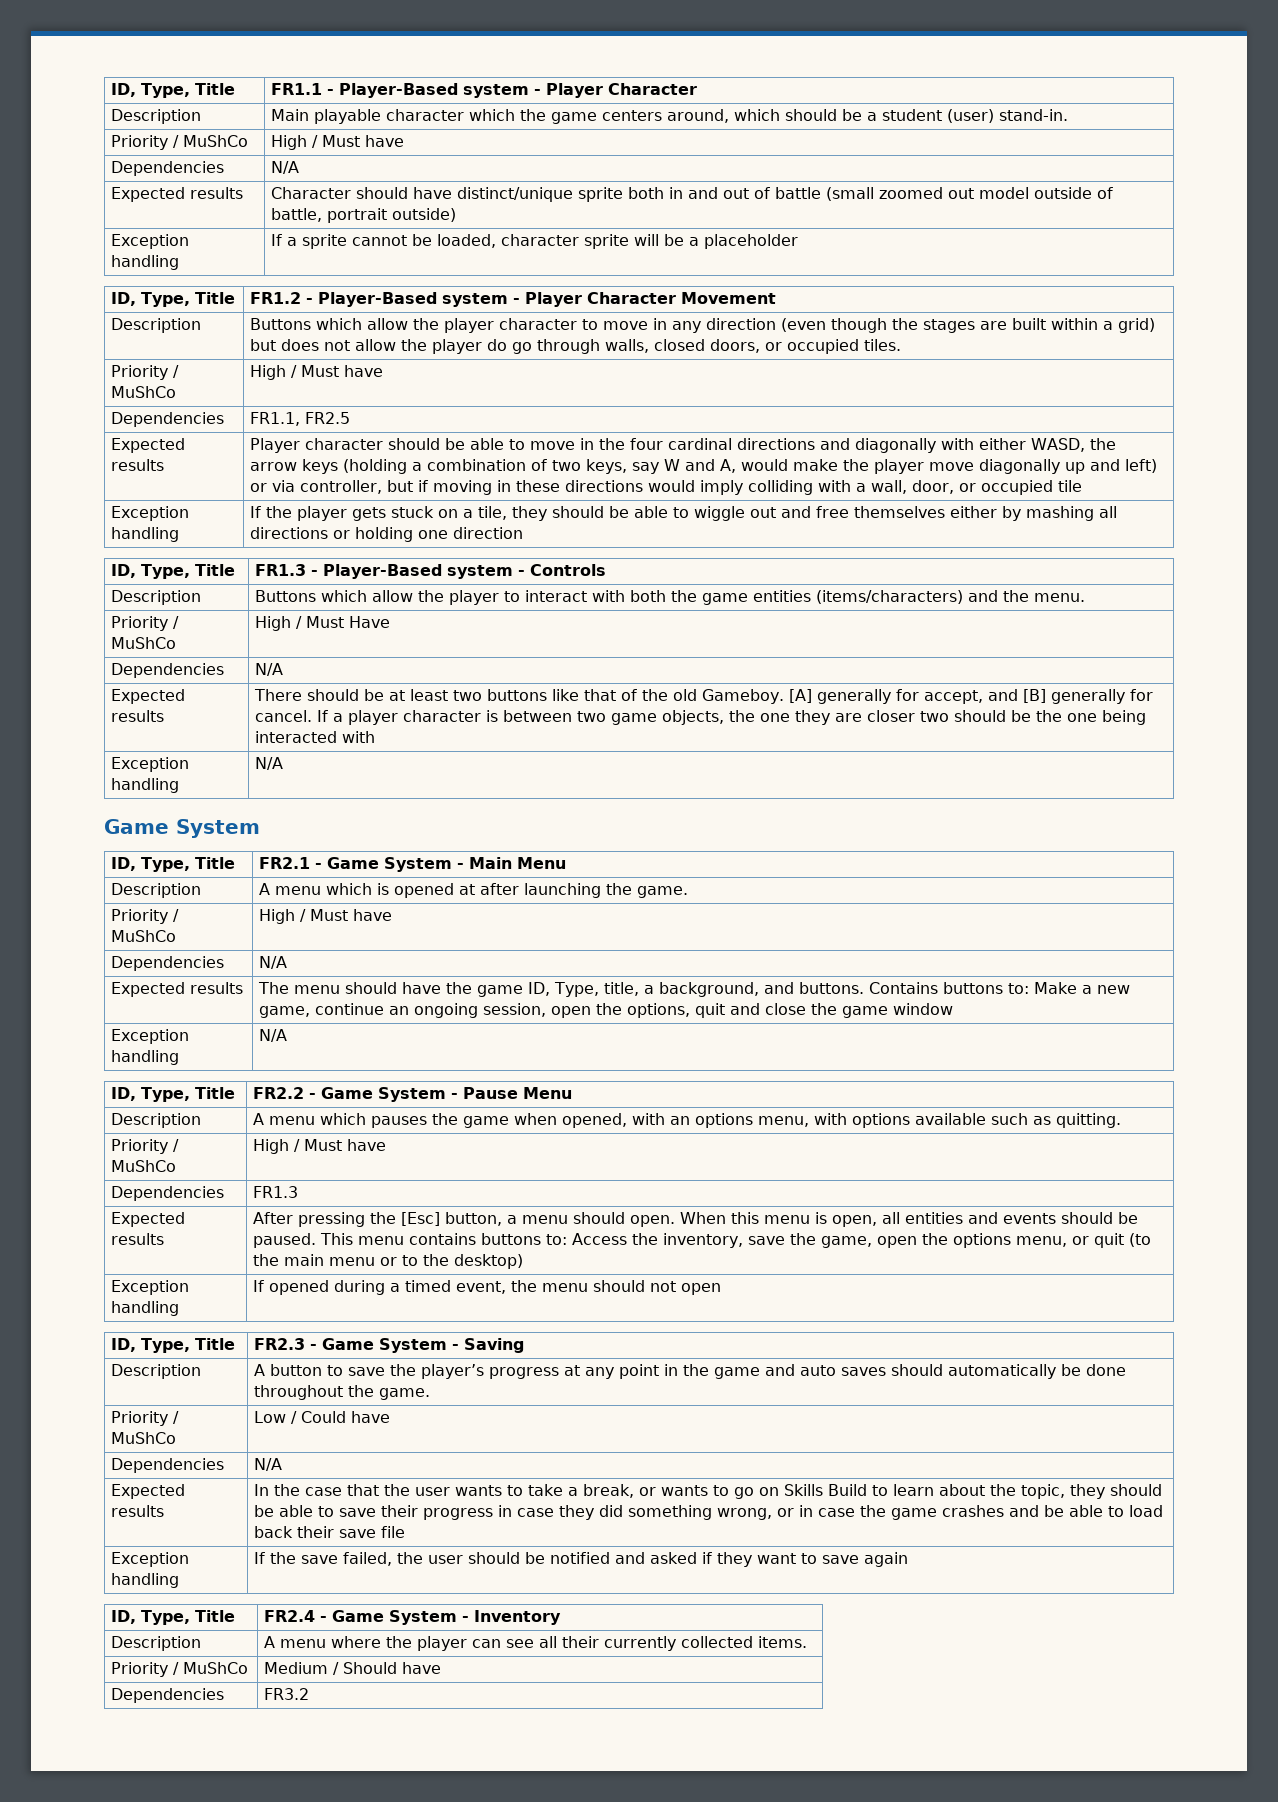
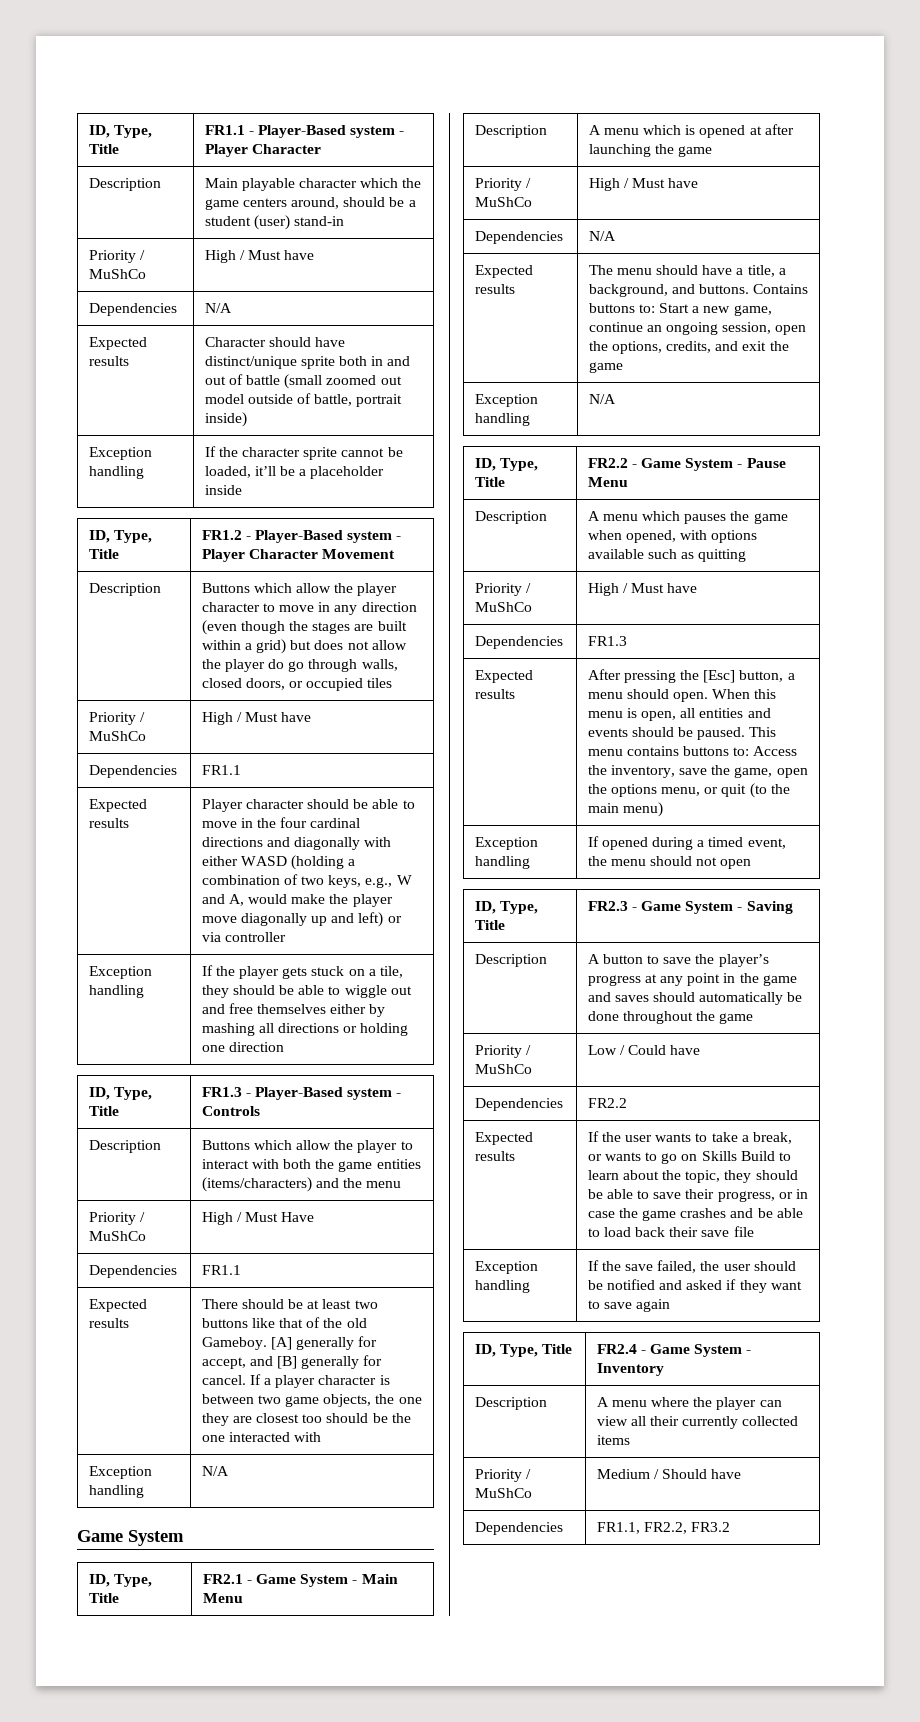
- Description | Main playable character which the game centers around, which should be a student (user) stand-in.
+ Description | Main playable character which the game centers around, should be a student (user) stand-in
- Expected results | Character should have distinct/unique sprite both in and out of battle (small zoomed out model outside of battle, portrait outside)
- Exception handling | If a sprite cannot be loaded, character sprite will be a placeholder
+ Expected results | Character should have distinct/unique sprite both in and out of battle (small zoomed out model outside of battle, portrait inside)
+ Exception handling | If the character sprite cannot be loaded, it’ll be a placeholder inside
- Description | Buttons which allow the player character to move in any direction (even though the stages are built within a grid) but does not allow the player do go through walls, closed doors, or occupied tiles.
+ Description | Buttons which allow the player character to move in any direction (even though the stages are built within a grid) but does not allow the player do go through walls, closed doors, or occupied tiles
  Priority / MuShCo | High / Must have
- Dependencies | FR1.1, FR2.5
+ Dependencies | FR1.1
- Player character should be able to move in the four cardinal directions and diagonally with either WASD, the arrow keys (holding a combination of two keys, say W and A, would make the player move diagonally up and left) or via controller, but if moving in these directions would imply colliding with a wall, door, or occupied tile
+ Player character should be able to move in the four cardinal directions and diagonally with either WASD (holding a combination of two keys, e.g., W and A, would make the player move diagonally up and left) or via controller
- Description | Buttons which allow the player to interact with both the game entities (items/characters) and the menu.
+ Description | Buttons which allow the player to interact with both the game entities (items/characters) and the menu
  Priority / MuShCo | High / Must Have
- Dependencies | N/A
+ Dependencies | FR1.1
- If a player character is between two game objects, the one they are closer two should be the one being interacted with
+ If a player character is between two game objects, the one they are closest too should be the one interacted with
- Description | A menu which is opened at after launching the game.
+ Description | A menu which is opened at after launching the game
- Expected results | The menu should have the game ID, Type, title, a background, and buttons. Contains buttons to: Make a new game, continue an ongoing session, open the options, quit and close the game window
+ Expected results | The menu should have a title, a background, and buttons. Contains buttons to: Start a new game, continue an ongoing session, open the options, credits, and exit the game
- Description | A menu which pauses the game when opened, with an options menu, with options available such as quitting.
+ Description | A menu which pauses the game when opened, with options available such as quitting
- This menu contains buttons to: Access the inventory, save the game, open the options menu, or quit (to the main menu or to the desktop)
+ This menu contains buttons to: Access the inventory, save the game, open the options menu, or quit (to the main menu)
- Description | A button to save the player’s progress at any point in the game and auto saves should automatically be done throughout the game.
+ Description | A button to save the player’s progress at any point in the game and saves should automatically be done throughout the game
  Priority / MuShCo | Low / Could have
- Dependencies | N/A
- Expected results | In the case that the user wants to take a break, or wants to go on Skills Build to learn about the topic, they should be able to save their progress in case they did something wrong, or in case the game crashes and be able to load back their save file
+ Dependencies | FR2.2
+ Expected results | If the user wants to take a break, or wants to go on Skills Build to learn about the topic, they should be able to save their progress, or in case the game crashes and be able to load back their save file
- Description | A menu where the player can see all their currently collected items.
+ Description | A menu where the player can view all their currently collected items
- Dependencies | FR3.2
+ Dependencies | FR1.1, FR2.2, FR3.2

